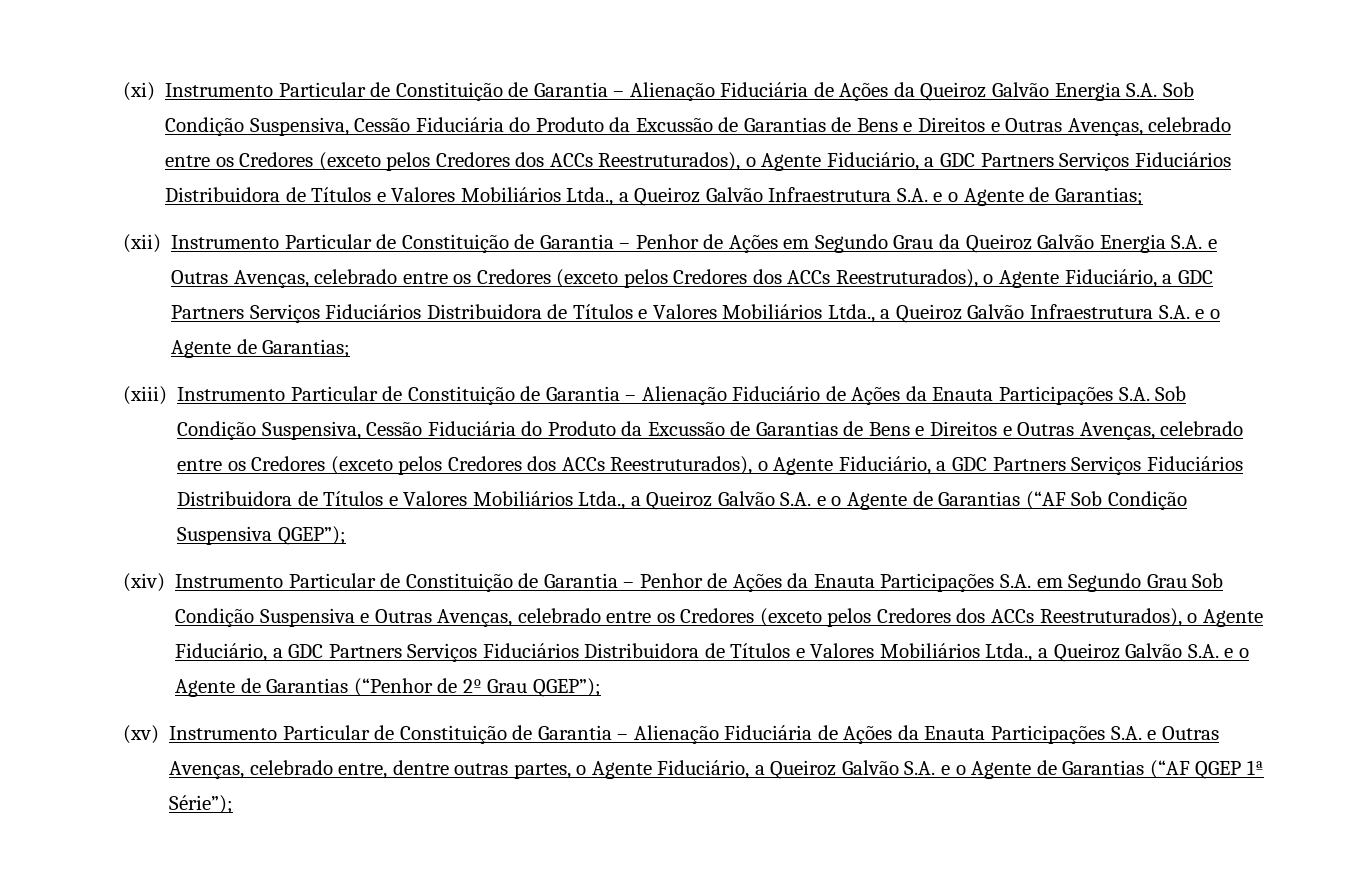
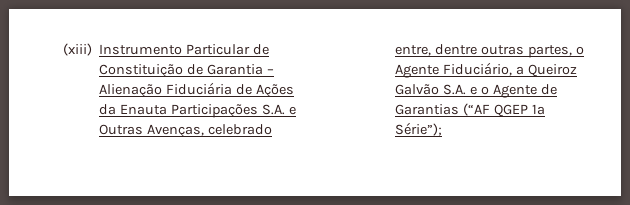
- (xi) Instrumento Particular de Constituição de Garantia – Alienação Fiduciária de Ações da Queiroz Galvão Energia S.A. Sob Condição Suspensiva, Cessão Fiduciária do Produto da Excussão de Garantias de Bens e Direitos e Outras Avenças, celebrado entre os Credores (exceto pelos Credores dos ACCs Reestruturados), o Agente Fiduciário, a GDC Partners Serviços Fiduciários Distribuidora de Títulos e Valores Mobiliários Ltda., a Queiroz Galvão Infraestrutura S.A. e o Agente de Garantias;
- (xii) Instrumento Particular de Constituição de Garantia – Penhor de Ações em Segundo Grau da Queiroz Galvão Energia S.A. e Outras Avenças, celebrado entre os Credores (exceto pelos Credores dos ACCs Reestruturados), o Agente Fiduciário, a GDC Partners Serviços Fiduciários Distribuidora de Títulos e Valores Mobiliários Ltda., a Queiroz Galvão Infraestrutura S.A. e o Agente de Garantias;
- (xiii) Instrumento Particular de Constituição de Garantia – Alienação Fiduciário de Ações da Enauta Participações S.A. Sob Condição Suspensiva, Cessão Fiduciária do Produto da Excussão de Garantias de Bens e Direitos e Outras Avenças, celebrado entre os Credores (exceto pelos Credores dos ACCs Reestruturados), o Agente Fiduciário, a GDC Partners Serviços Fiduciários Distribuidora de Títulos e Valores Mobiliários Ltda., a Queiroz Galvão S.A. e o Agente de Garantias (“AF Sob Condição Suspensiva QGEP”);
- (xiv) Instrumento Particular de Constituição de Garantia – Penhor de Ações da Enauta Participações S.A. em Segundo Grau Sob Condição Suspensiva e Outras Avenças, celebrado entre os Credores (exceto pelos Credores dos ACCs Reestruturados), o Agente Fiduciário, a GDC Partners Serviços Fiduciários Distribuidora de Títulos e Valores Mobiliários Ltda., a Queiroz Galvão S.A. e o Agente de Garantias (“Penhor de 2º Grau QGEP”);
- (xv) Instrumento Particular de Constituição de Garantia – Alienação Fiduciária de Ações da Enauta Participações S.A. e Outras Avenças, celebrado entre, dentre outras partes, o Agente Fiduciário, a Queiroz Galvão S.A. e o Agente de Garantias (“AF QGEP 1ª Série”);
+ (xiii) Instrumento Particular de Constituição de Garantia – Alienação Fiduciária de Ações da Enauta Participações S.A. e Outras Avenças, celebrado entre, dentre outras partes, o Agente Fiduciário, a Queiroz Galvão S.A. e o Agente de Garantias (“AF QGEP 1ª Série”);

